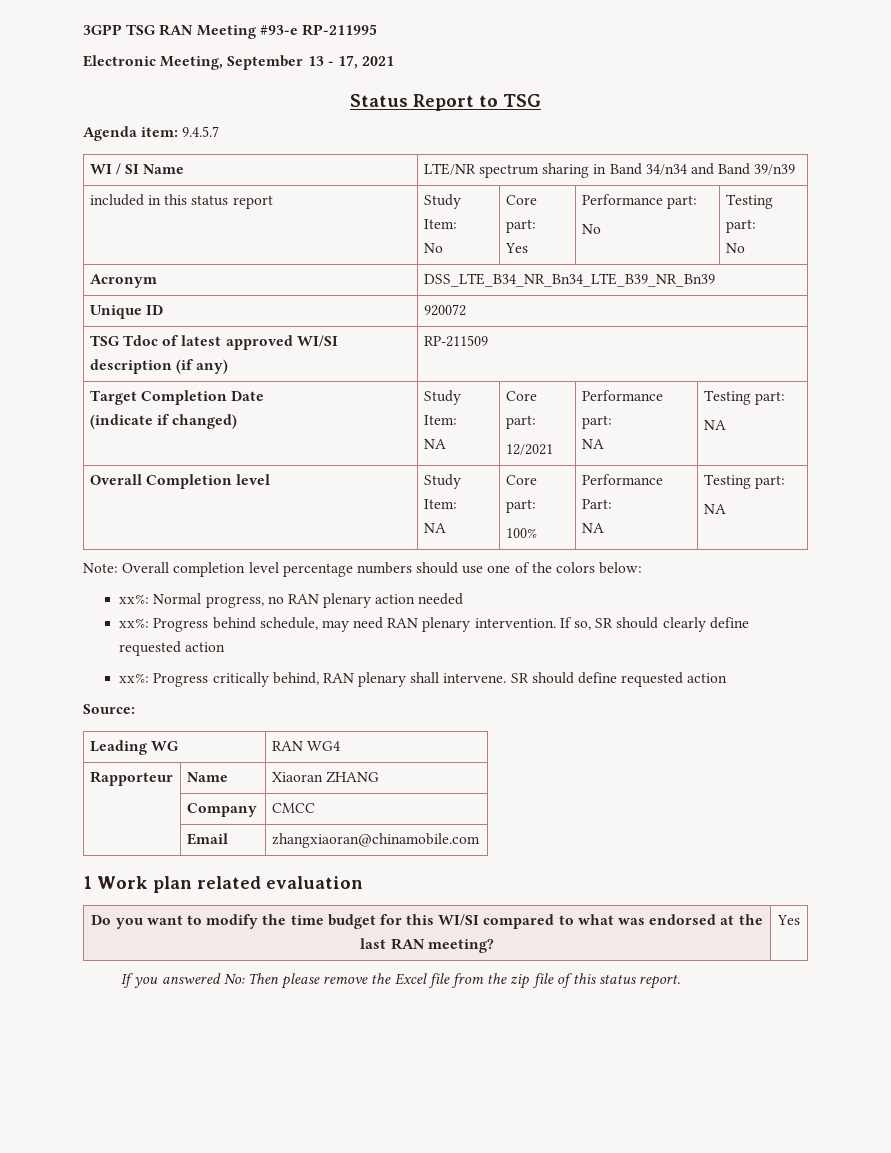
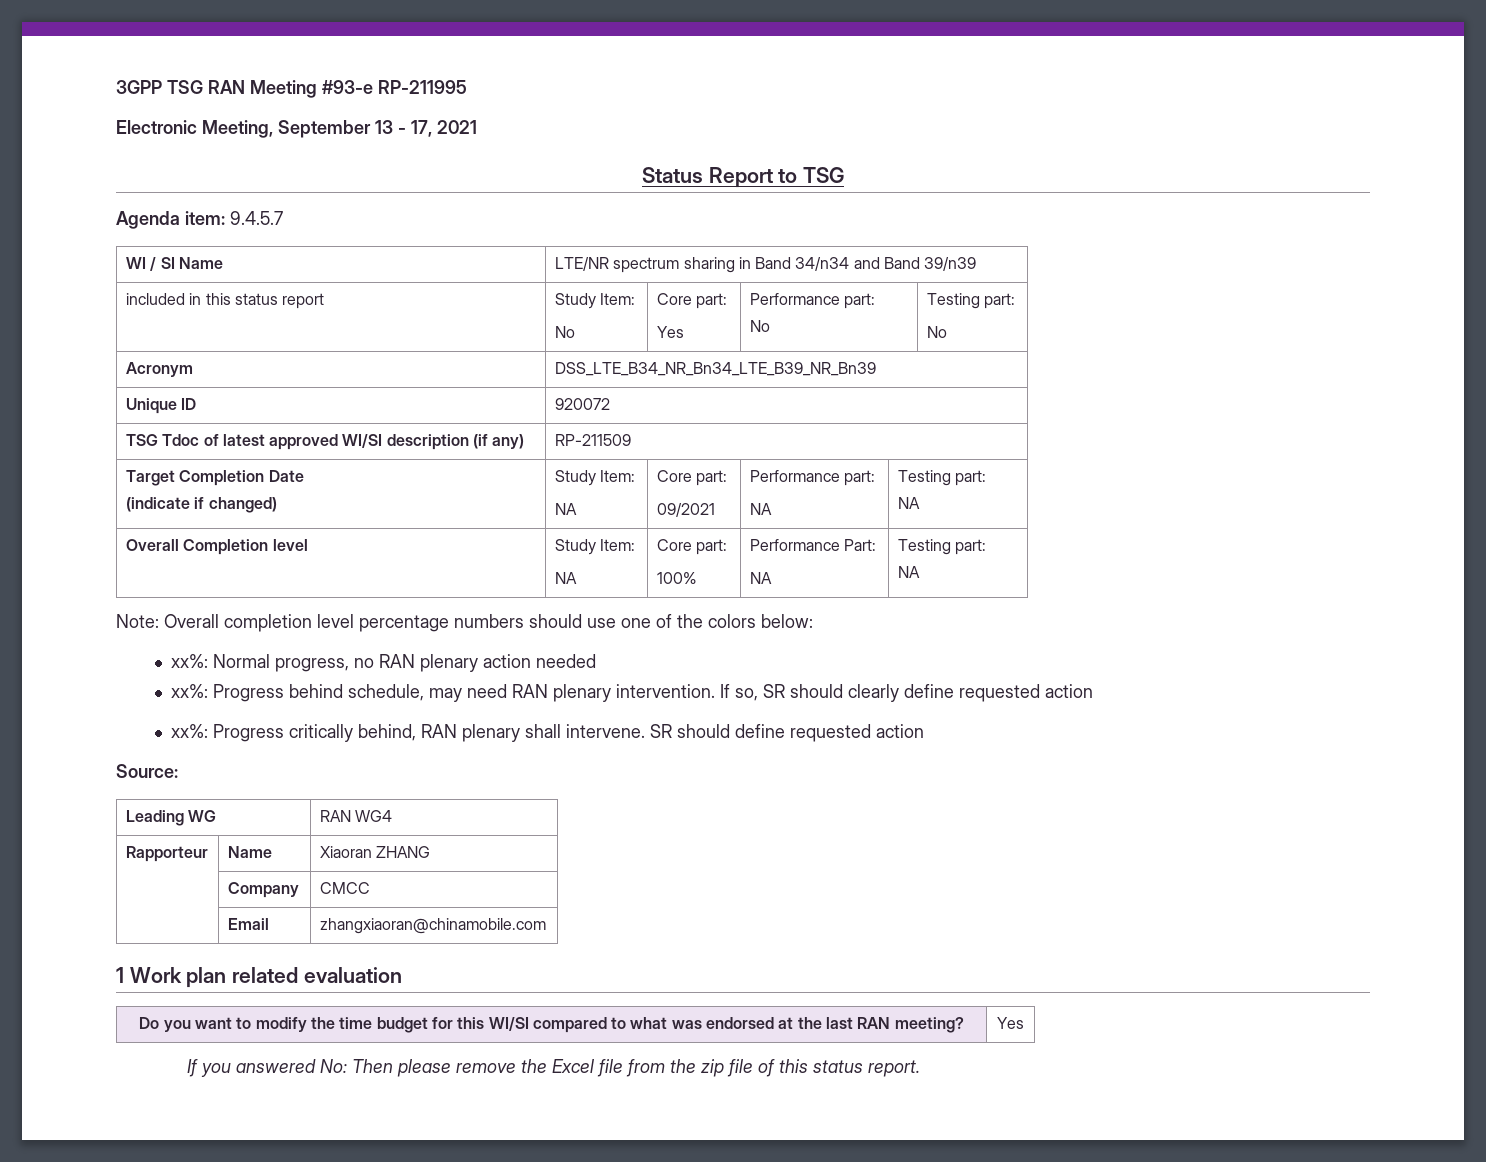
  Target Completion Date
  (indicate if changed) | Study Item:
  NA | Core part:
- 12/2021 | Performance part:
+ 09/2021 | Performance part:

